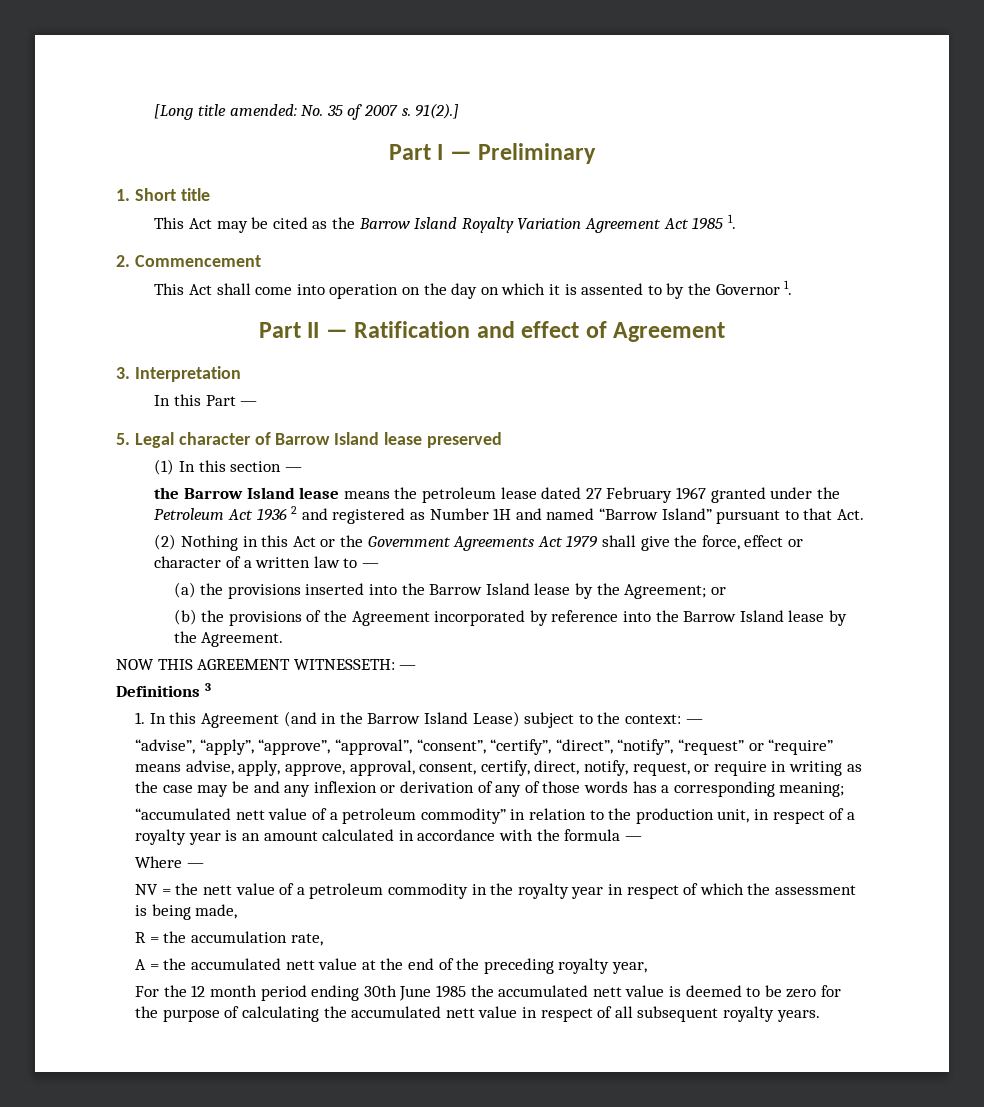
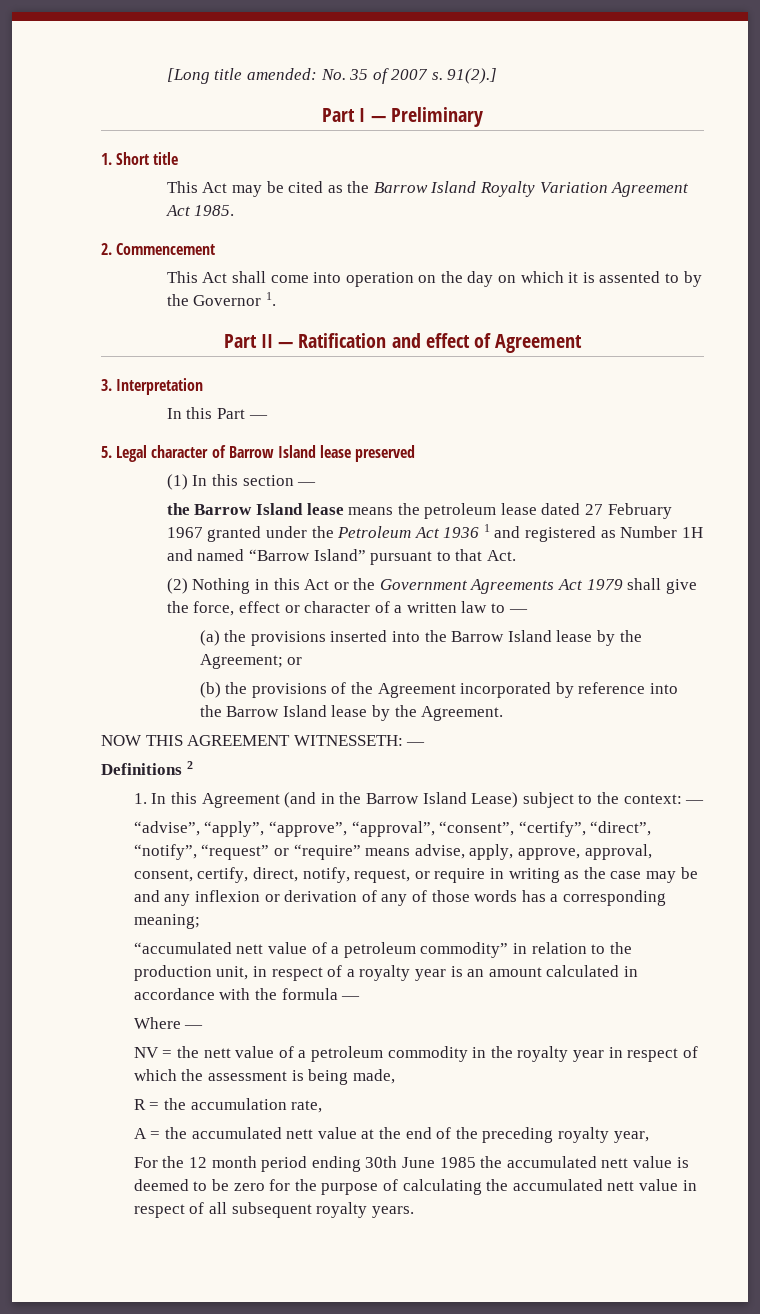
- This Act may be cited as the Barrow Island Royalty Variation Agreement Act 1985 1.
+ This Act may be cited as the Barrow Island Royalty Variation Agreement Act 1985.
- the Barrow Island lease means the petroleum lease dated 27 February 1967 granted under the Petroleum Act 1936 2 and registered as Number 1H and named “Barrow Island” pursuant to that Act.
+ the Barrow Island lease means the petroleum lease dated 27 February 1967 granted under the Petroleum Act 1936 1 and registered as Number 1H and named “Barrow Island” pursuant to that Act.
- Definitions 3
+ Definitions 2

